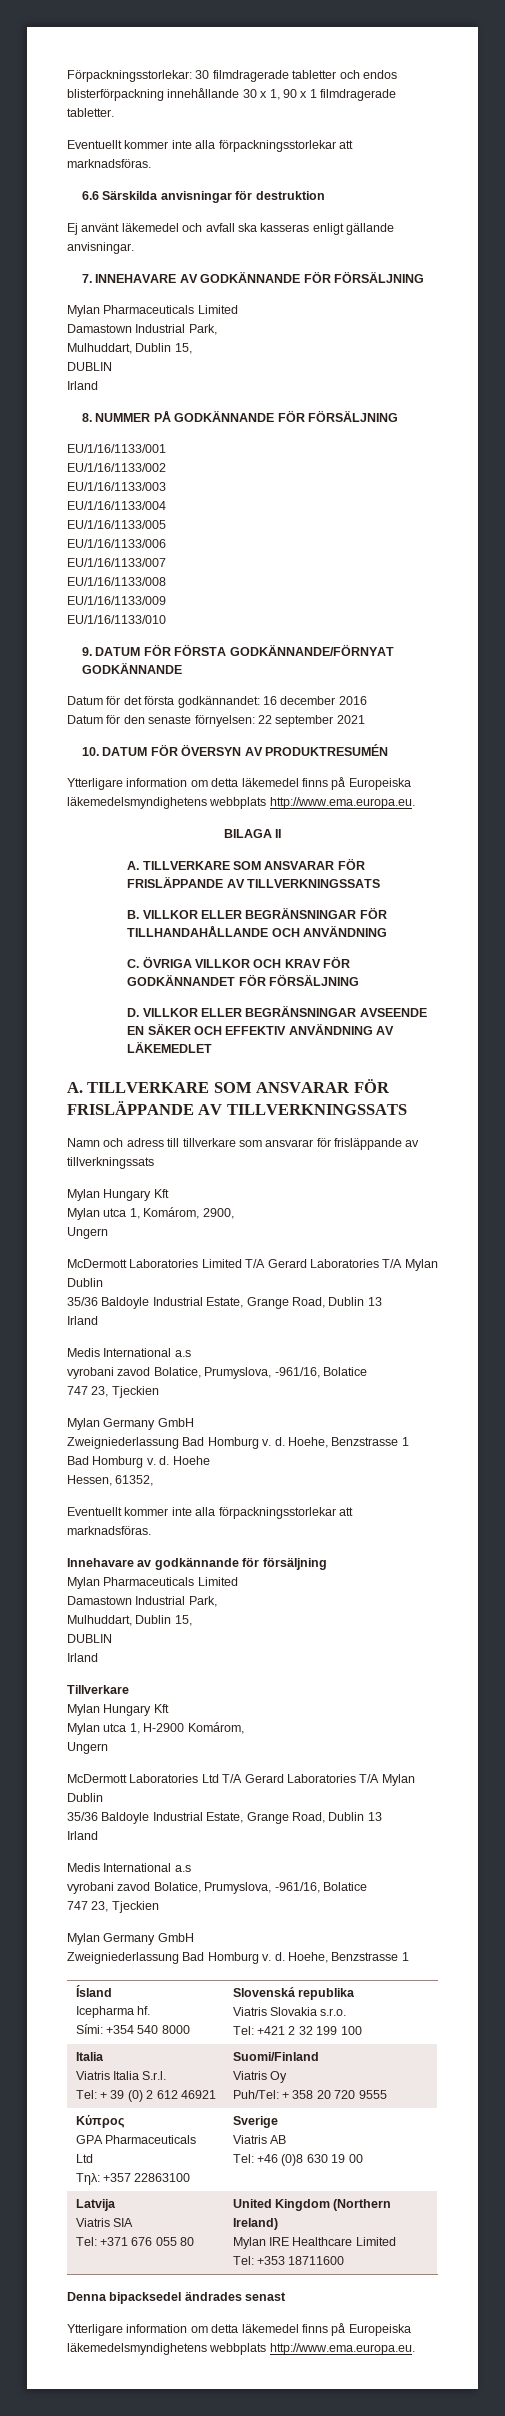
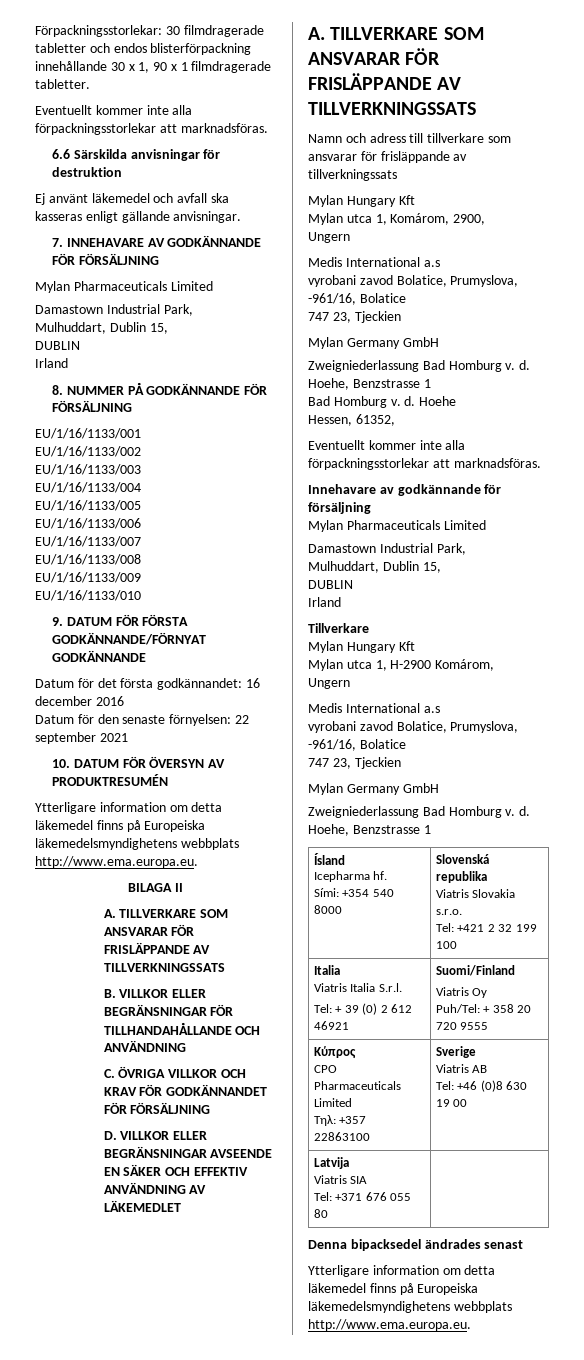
- McDermott Laboratories Limited T/A Gerard Laboratories T/A Mylan Dublin
- 35/36 Baldoyle Industrial Estate, Grange Road, Dublin 13
- Irland
- McDermott Laboratories Ltd T/A Gerard Laboratories T/A Mylan Dublin
- 35/36 Baldoyle Industrial Estate, Grange Road, Dublin 13
- Irland
  Κύπρος
- GPA Pharmaceuticals Ltd
+ CPO Pharmaceuticals Limited
  Latvija
  Viatris SIA
- Tel: +371 676 055 80 | United Kingdom (Northern Ireland)
- Mylan IRE Healthcare Limited
- Tel: +353 18711600
+ Tel: +371 676 055 80 |

